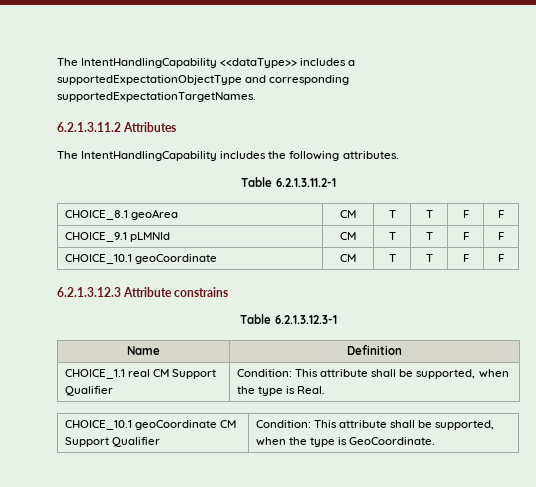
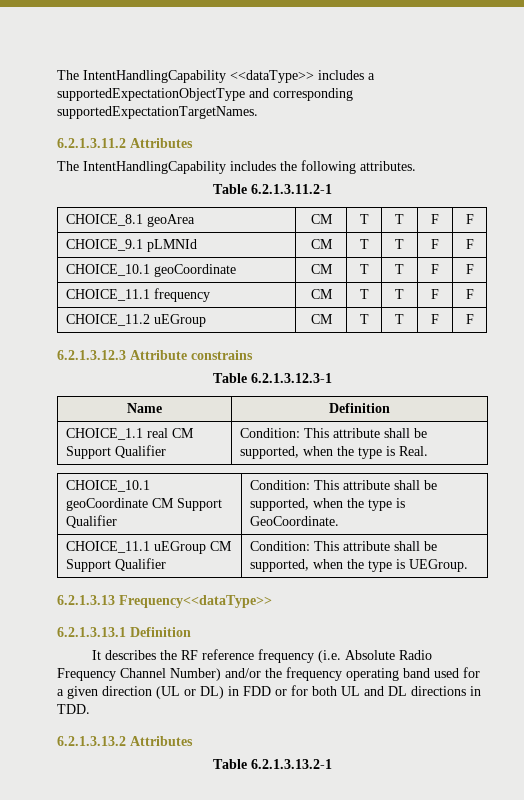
+ CHOICE_11.1 frequency | CM | T | T | F | F
+ CHOICE_11.2 uEGroup | CM | T | T | F | F
+ CHOICE_11.1 uEGroup CM Support Qualifier | Condition: This attribute shall be supported, when the type is UEGroup.
+ 6.2.1.3.13 Frequency<<dataType>>
+ 6.2.1.3.13.1 Definition
+ It describes the RF reference frequency (i.e. Absolute Radio Frequency Channel Number) and/or the frequency operating band used for a given direction (UL or DL) in FDD or for both UL and DL directions in TDD.
+ 6.2.1.3.13.2 Attributes
+ Table 6.2.1.3.13.2-1

